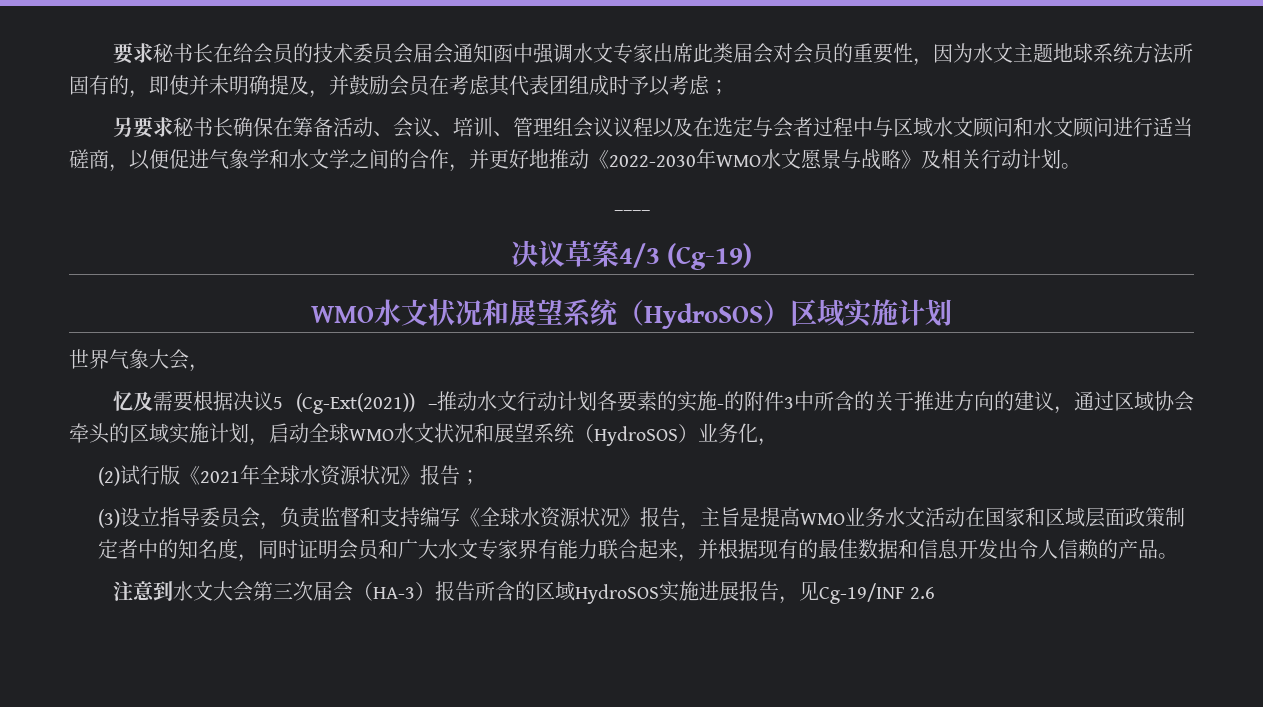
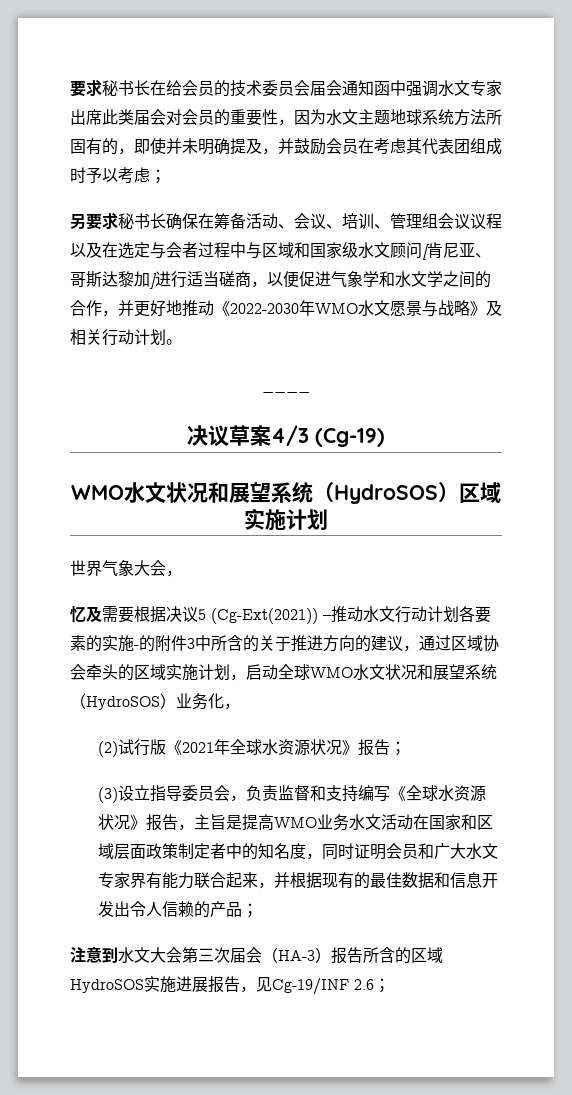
- 另要求秘书长确保在筹备活动、会议、培训、管理组会议议程以及在选定与会者过程中与区域水文顾问和水文顾问进行适当磋商，以便促进气象学和水文学之间的合作，并更好地推动《2022-2030年WMO水文愿景与战略》及相关行动计划。
+ 另要求秘书长确保在筹备活动、会议、培训、管理组会议议程以及在选定与会者过程中与区域和国家级水文顾问[肯尼亚、哥斯达黎加]进行适当磋商，以便促进气象学和水文学之间的合作，并更好地推动《2022-2030年WMO水文愿景与战略》及相关行动计划。
- (3)设立指导委员会，负责监督和支持编写《全球水资源状况》报告，主旨是提高WMO业务水文活动在国家和区域层面政策制定者中的知名度，同时证明会员和广大水文专家界有能力联合起来，并根据现有的最佳数据和信息开发出令人信赖的产品。
+ (3)设立指导委员会，负责监督和支持编写《全球水资源状况》报告，主旨是提高WMO业务水文活动在国家和区域层面政策制定者中的知名度，同时证明会员和广大水文专家界有能力联合起来，并根据现有的最佳数据和信息开发出令人信赖的产品；
- 注意到水文大会第三次届会（HA-3）报告所含的区域HydroSOS实施进展报告，见Cg‑19/INF 2.6
+ 注意到水文大会第三次届会（HA-3）报告所含的区域HydroSOS实施进展报告，见Cg‑19/INF 2.6；

